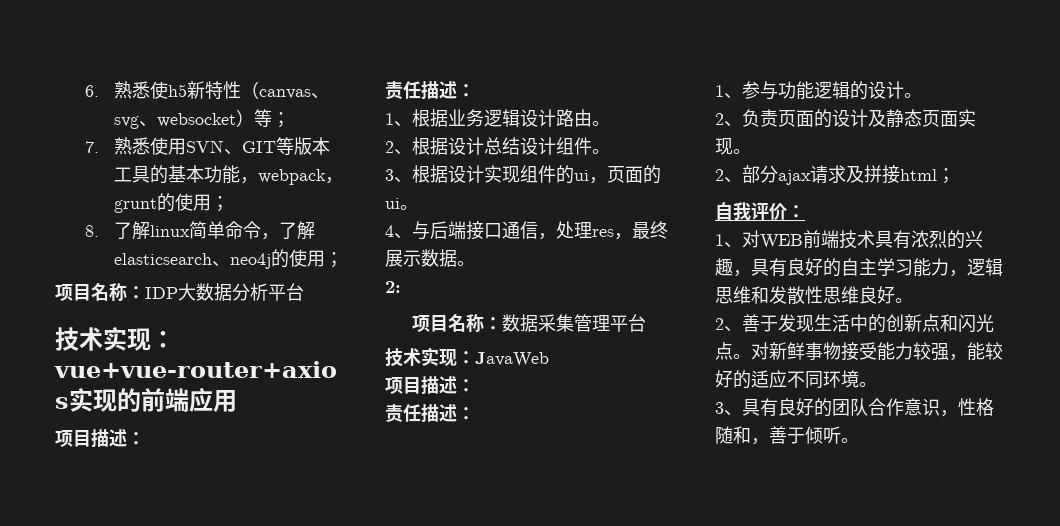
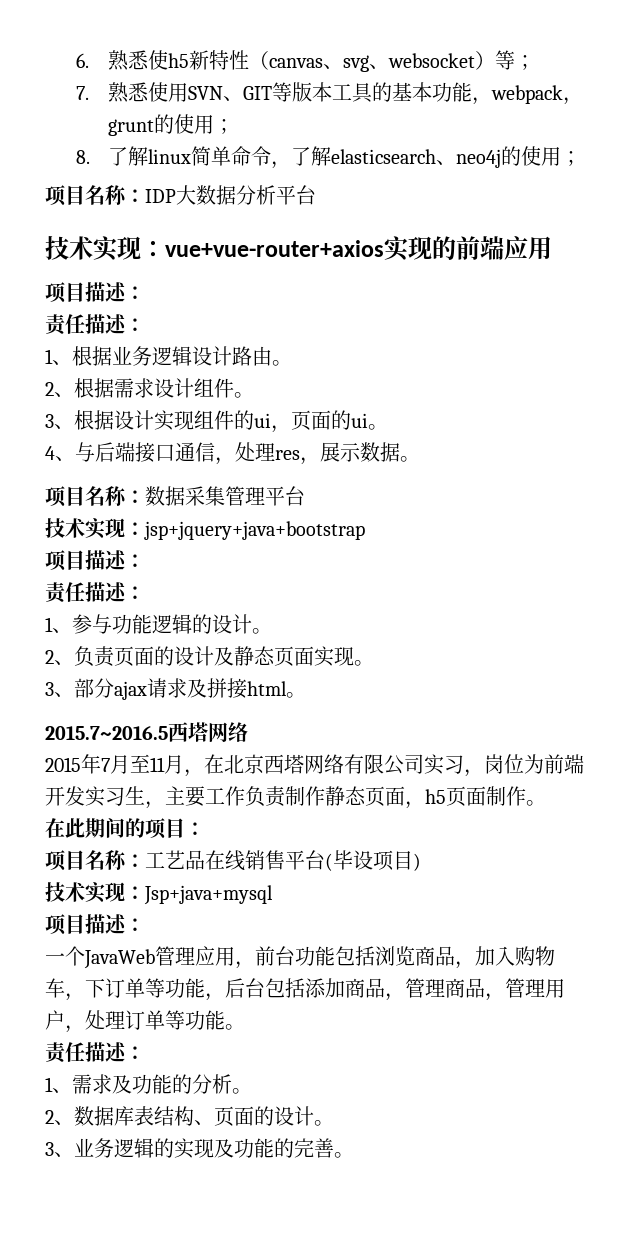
- 2、根据设计总结设计组件。
+ 2、根据需求设计组件。
- 4、与后端接口通信，处理res，最终展示数据。
+ 4、与后端接口通信，处理res，展示数据。
- 2:
- 技术实现：JavaWeb
+ 技术实现：jsp+jquery+java+bootstrap
- 2、部分ajax请求及拼接html；
- 自我评价：
- 1、对WEB前端技术具有浓烈的兴趣，具有良好的自主学习能力，逻辑思维和发散性思维良好。
- 2、善于发现生活中的创新点和闪光点。对新鲜事物接受能力较强，能较好的适应不同环境。
- 3、具有良好的团队合作意识，性格随和，善于倾听。
+ 3、部分ajax请求及拼接html。
+ 2015.7~2016.5西塔网络
+ 2015年7月至11月，在北京西塔网络有限公司实习，岗位为前端开发实习生，主要工作负责制作静态页面，h5页面制作。
+ 在此期间的项目：
+ 项目名称：工艺品在线销售平台(毕设项目)
+ 技术实现：Jsp+java+mysql
+ 项目描述：
+ 一个JavaWeb管理应用，前台功能包括浏览商品，加入购物车，下订单等功能，后台包括添加商品，管理商品，管理用户，处理订单等功能。
+ 责任描述：
+ 1、需求及功能的分析。
+ 2、数据库表结构、页面的设计。
+ 3、业务逻辑的实现及功能的完善。

